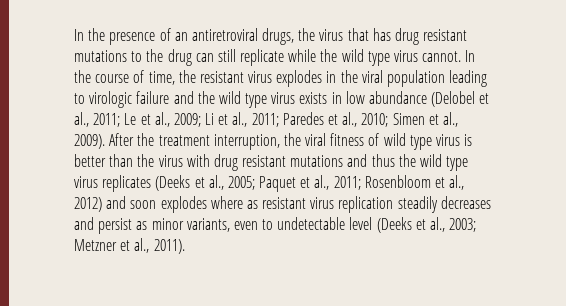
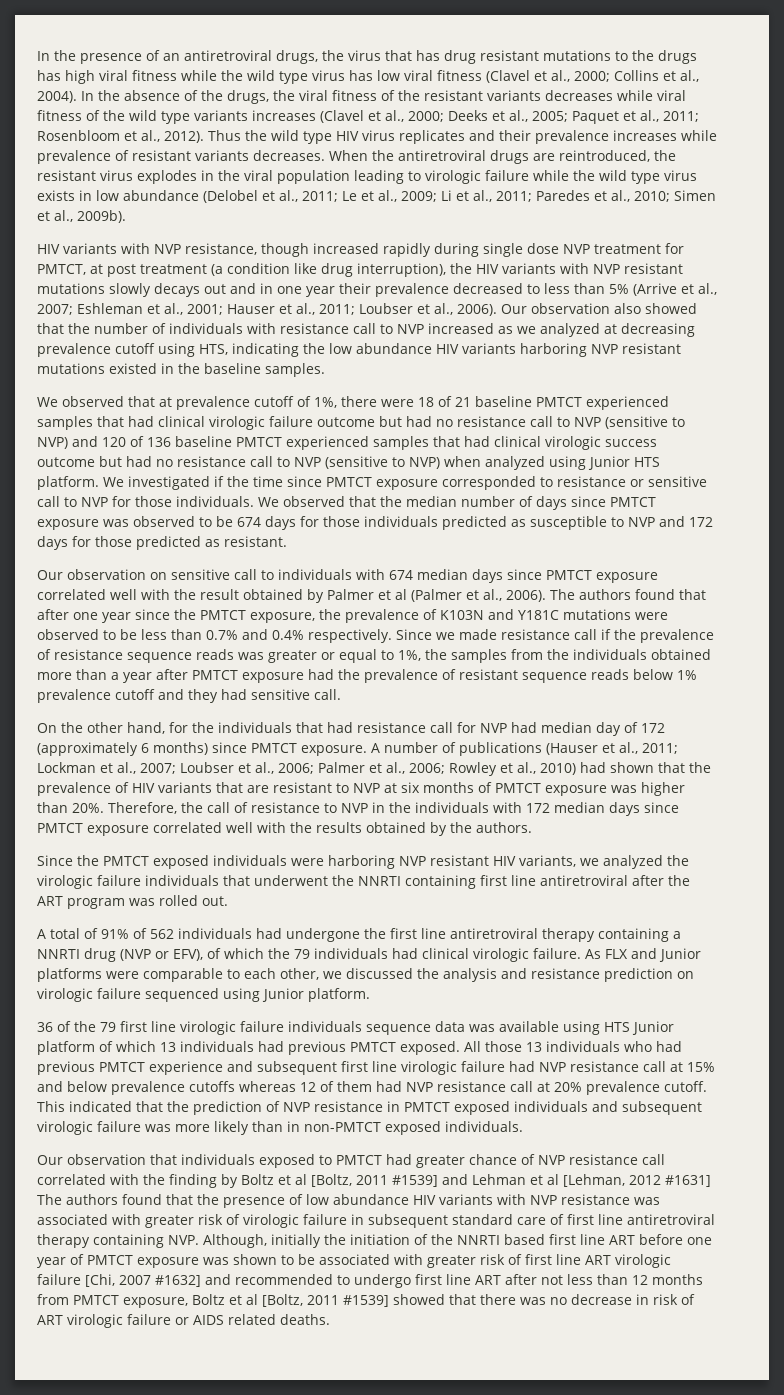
- In the presence of an antiretroviral drugs, the virus that has drug resistant mutations to the drug can still replicate while the wild type virus cannot. In the course of time, the resistant virus explodes in the viral population leading to virologic failure and the wild type virus exists in low abundance (Delobel et al., 2011; Le et al., 2009; Li et al., 2011; Paredes et al., 2010; Simen et al., 2009). After the treatment interruption, the viral fitness of wild type virus is better than the virus with drug resistant mutations and thus the wild type virus replicates (Deeks et al., 2005; Paquet et al., 2011; Rosenbloom et al., 2012) and soon explodes where as resistant virus replication steadily decreases and persist as minor variants, even to undetectable level (Deeks et al., 2003; Metzner et al., 2011).
+ In the presence of an antiretroviral drugs, the virus that has drug resistant mutations to the drugs has high viral fitness while the wild type virus has low viral fitness (Clavel et al., 2000; Collins et al., 2004). In the absence of the drugs, the viral fitness of the resistant variants decreases while viral fitness of the wild type variants increases (Clavel et al., 2000; Deeks et al., 2005; Paquet et al., 2011; Rosenbloom et al., 2012). Thus the wild type HIV virus replicates and their prevalence increases while prevalence of resistant variants decreases. When the antiretroviral drugs are reintroduced, the resistant virus explodes in the viral population leading to virologic failure while the wild type virus exists in low abundance (Delobel et al., 2011; Le et al., 2009; Li et al., 2011; Paredes et al., 2010; Simen et al., 2009b).
+ HIV variants with NVP resistance, though increased rapidly during single dose NVP treatment for PMTCT, at post treatment (a condition like drug interruption), the HIV variants with NVP resistant mutations slowly decays out and in one year their prevalence decreased to less than 5% (Arrive et al., 2007; Eshleman et al., 2001; Hauser et al., 2011; Loubser et al., 2006). Our observation also showed that the number of individuals with resistance call to NVP increased as we analyzed at decreasing prevalence cutoff using HTS, indicating the low abundance HIV variants harboring NVP resistant mutations existed in the baseline samples.
+ We observed that at prevalence cutoff of 1%, there were 18 of 21 baseline PMTCT experienced samples that had clinical virologic failure outcome but had no resistance call to NVP (sensitive to NVP) and 120 of 136 baseline PMTCT experienced samples that had clinical virologic success outcome but had no resistance call to NVP (sensitive to NVP) when analyzed using Junior HTS platform. We investigated if the time since PMTCT exposure corresponded to resistance or sensitive call to NVP for those individuals. We observed that the median number of days since PMTCT exposure was observed to be 674 days for those individuals predicted as susceptible to NVP and 172 days for those predicted as resistant.
+ Our observation on sensitive call to individuals with 674 median days since PMTCT exposure correlated well with the result obtained by Palmer et al (Palmer et al., 2006). The authors found that after one year since the PMTCT exposure, the prevalence of K103N and Y181C mutations were observed to be less than 0.7% and 0.4% respectively. Since we made resistance call if the prevalence of resistance sequence reads was greater or equal to 1%, the samples from the individuals obtained more than a year after PMTCT exposure had the prevalence of resistant sequence reads below 1% prevalence cutoff and they had sensitive call.
+ On the other hand, for the individuals that had resistance call for NVP had median day of 172 (approximately 6 months) since PMTCT exposure. A number of publications (Hauser et al., 2011; Lockman et al., 2007; Loubser et al., 2006; Palmer et al., 2006; Rowley et al., 2010) had shown that the prevalence of HIV variants that are resistant to NVP at six months of PMTCT exposure was higher than 20%. Therefore, the call of resistance to NVP in the individuals with 172 median days since PMTCT exposure correlated well with the results obtained by the authors.
+ Since the PMTCT exposed individuals were harboring NVP resistant HIV variants, we analyzed the virologic failure individuals that underwent the NNRTI containing first line antiretroviral after the ART program was rolled out.
+ A total of 91% of 562 individuals had undergone the first line antiretroviral therapy containing a NNRTI drug (NVP or EFV), of which the 79 individuals had clinical virologic failure. As FLX and Junior platforms were comparable to each other, we discussed the analysis and resistance prediction on virologic failure sequenced using Junior platform.
+ 36 of the 79 first line virologic failure individuals sequence data was available using HTS Junior platform of which 13 individuals had previous PMTCT exposed. All those 13 individuals who had previous PMTCT experience and subsequent first line virologic failure had NVP resistance call at 15% and below prevalence cutoffs whereas 12 of them had NVP resistance call at 20% prevalence cutoff. This indicated that the prediction of NVP resistance in PMTCT exposed individuals and subsequent virologic failure was more likely than in non-PMTCT exposed individuals.
+ Our observation that individuals exposed to PMTCT had greater chance of NVP resistance call correlated with the finding by Boltz et al [Boltz, 2011 #1539] and Lehman et al [Lehman, 2012 #1631] The authors found that the presence of low abundance HIV variants with NVP resistance was associated with greater risk of virologic failure in subsequent standard care of first line antiretroviral therapy containing NVP. Although, initially the initiation of the NNRTI based first line ART before one year of PMTCT exposure was shown to be associated with greater risk of first line ART virologic failure [Chi, 2007 #1632] and recommended to undergo first line ART after not less than 12 months from PMTCT exposure, Boltz et al [Boltz, 2011 #1539] showed that there was no decrease in risk of ART virologic failure or AIDS related deaths.

